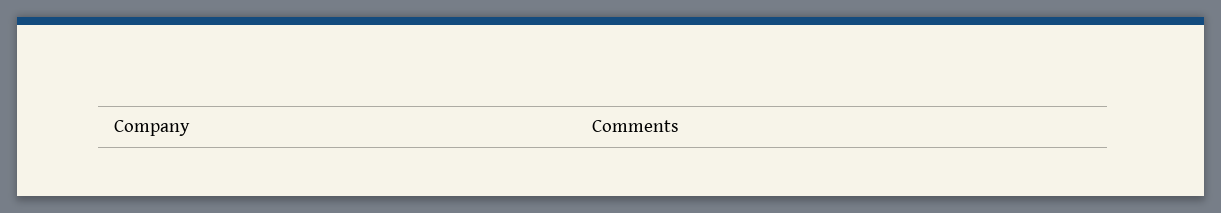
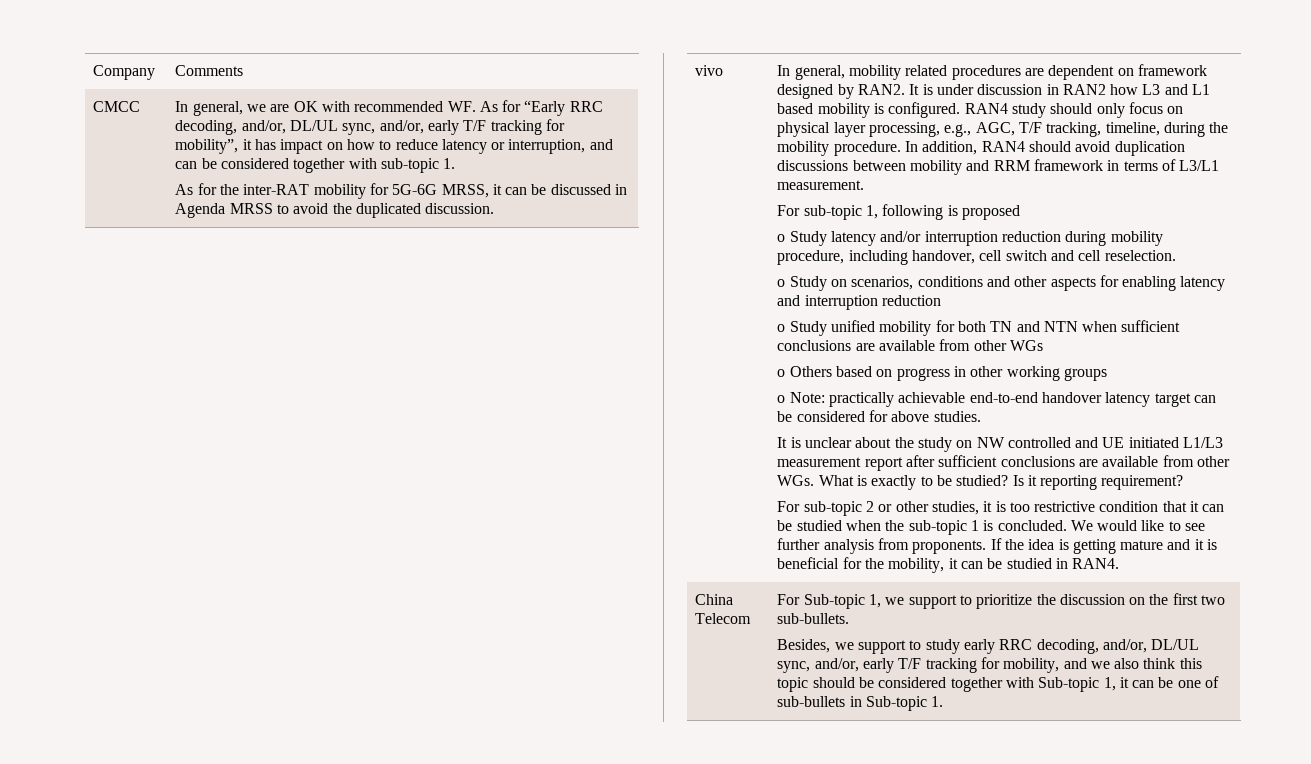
+ CMCC | In general, we are OK with recommended WF. As for “Early RRC decoding, and/or, DL/UL sync, and/or, early T/F tracking for mobility”, it has impact on how to reduce latency or interruption, and can be considered together with sub-topic 1.
+ As for the inter-RAT mobility for 5G-6G MRSS, it can be discussed in Agenda MRSS to avoid the duplicated discussion.
+ vivo | In general, mobility related procedures are dependent on framework designed by RAN2. It is under discussion in RAN2 how L3 and L1 based mobility is configured. RAN4 study should only focus on physical layer processing, e.g., AGC, T/F tracking, timeline, during the mobility procedure. In addition, RAN4 should avoid duplication discussions between mobility and RRM framework in terms of L3/L1 measurement.
+ For sub-topic 1, following is proposed
+ o Study latency and/or interruption reduction during mobility procedure, including handover, cell switch and cell reselection.
+ o Study on scenarios, conditions and other aspects for enabling latency and interruption reduction
+ o Study unified mobility for both TN and NTN when sufficient conclusions are available from other WGs
+ o Others based on progress in other working groups
+ o Note: practically achievable end-to-end handover latency target can be considered for above studies.
+ It is unclear about the study on NW controlled and UE initiated L1/L3 measurement report after sufficient conclusions are available from other WGs. What is exactly to be studied? Is it reporting requirement?
+ For sub-topic 2 or other studies, it is too restrictive condition that it can be studied when the sub-topic 1 is concluded. We would like to see further analysis from proponents. If the idea is getting mature and it is beneficial for the mobility, it can be studied in RAN4.
+ China Telecom | For Sub-topic 1, we support to prioritize the discussion on the first two sub-bullets.
+ Besides, we support to study early RRC decoding, and/or, DL/UL sync, and/or, early T/F tracking for mobility, and we also think this topic should be considered together with Sub-topic 1, it can be one of sub-bullets in Sub-topic 1.

